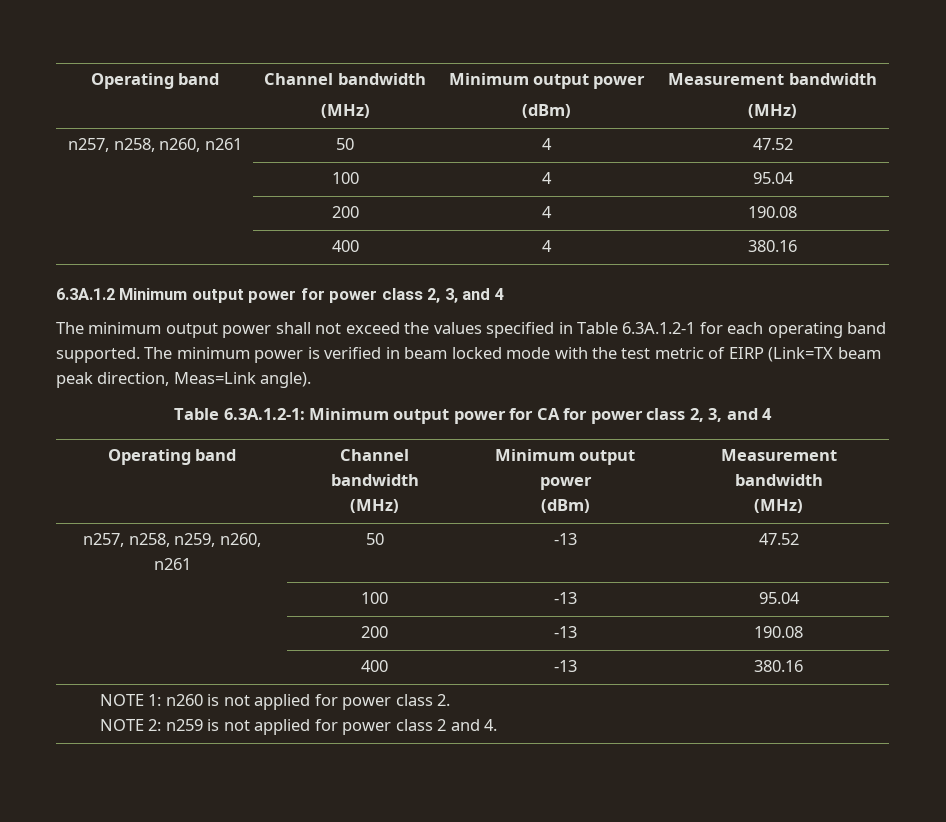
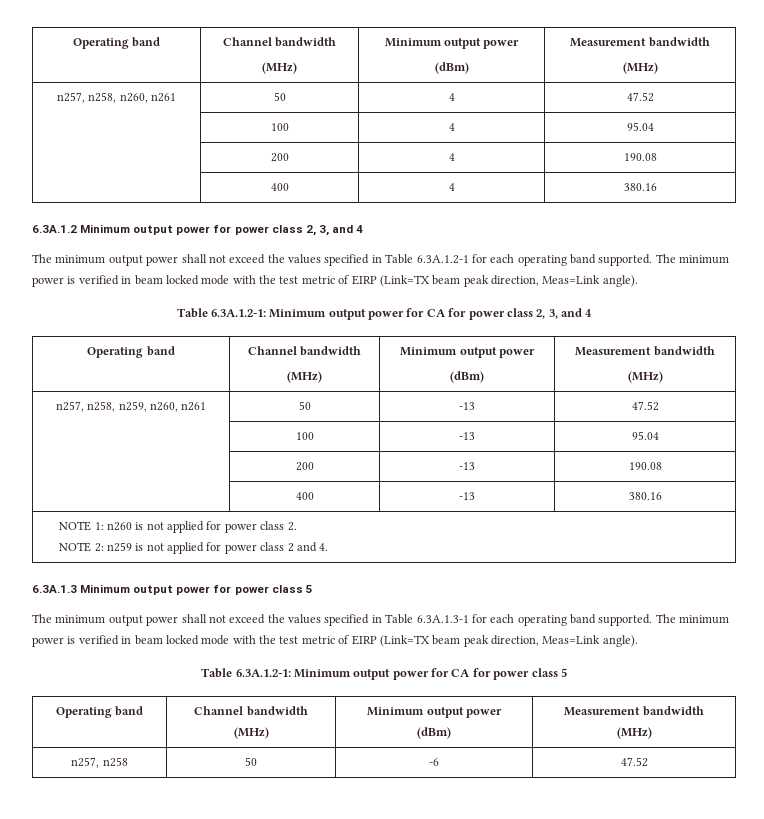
+ 6.3A.1.3 Minimum output power for power class 5
+ The minimum output power shall not exceed the values specified in Table 6.3A.1.3-1 for each operating band supported. The minimum power is verified in beam locked mode with the test metric of EIRP (Link=TX beam peak direction, Meas=Link angle).
+ Table 6.3A.1.2-1: Minimum output power for CA for power class 5
+ Operating band | Channel bandwidth
+ (MHz) | Minimum output power
+ (dBm) | Measurement bandwidth
+ (MHz)
+ n257, n258 | 50 | -6 | 47.52

